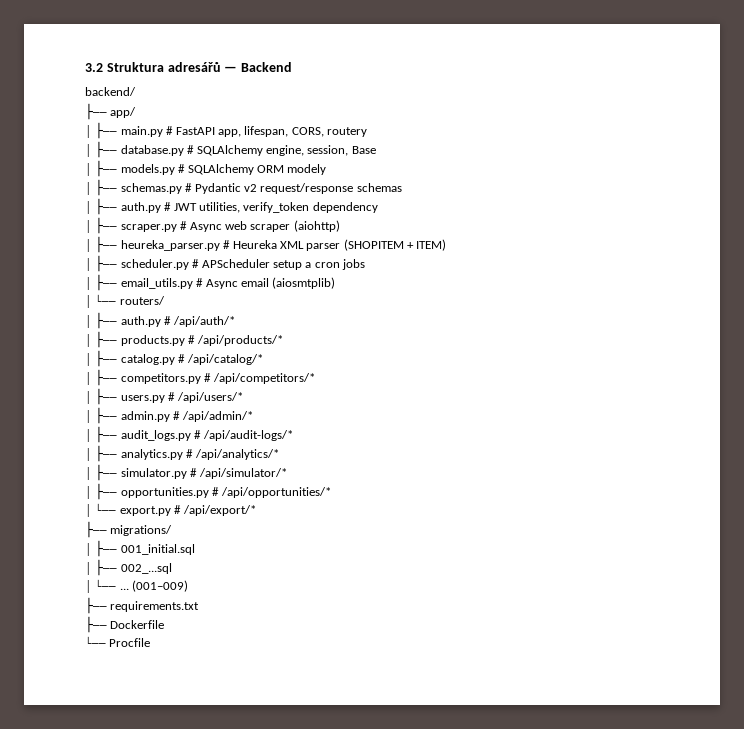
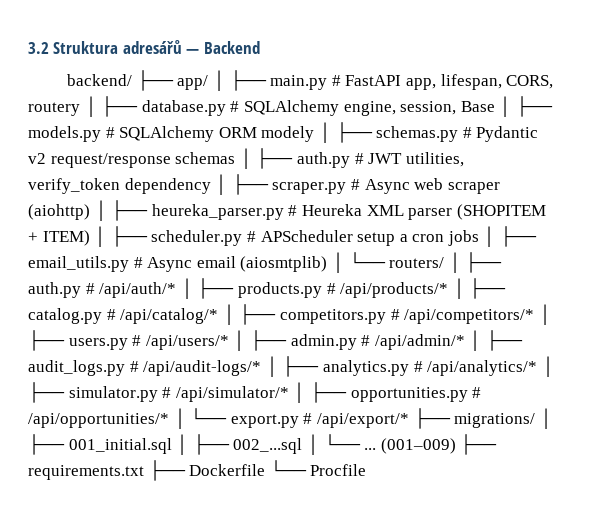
- backend/
- ├── app/
- │ ├── main.py # FastAPI app, lifespan, CORS, routery
- │ ├── database.py # SQLAlchemy engine, session, Base
- │ ├── models.py # SQLAlchemy ORM modely
- │ ├── schemas.py # Pydantic v2 request/response schemas
- │ ├── auth.py # JWT utilities, verify_token dependency
- │ ├── scraper.py # Async web scraper (aiohttp)
- │ ├── heureka_parser.py # Heureka XML parser (SHOPITEM + ITEM)
- │ ├── scheduler.py # APScheduler setup a cron jobs
- │ ├── email_utils.py # Async email (aiosmtplib)
- │ └── routers/
- │ ├── auth.py # /api/auth/*
- │ ├── products.py # /api/products/*
- │ ├── catalog.py # /api/catalog/*
- │ ├── competitors.py # /api/competitors/*
- │ ├── users.py # /api/users/*
- │ ├── admin.py # /api/admin/*
- │ ├── audit_logs.py # /api/audit-logs/*
- │ ├── analytics.py # /api/analytics/*
- │ ├── simulator.py # /api/simulator/*
- │ ├── opportunities.py # /api/opportunities/*
- │ └── export.py # /api/export/*
- ├── migrations/
- │ ├── 001_initial.sql
- │ ├── 002_...sql
- │ └── ...
+ backend/ ├── app/ │ ├── main.py # FastAPI app, lifespan, CORS, routery │ ├── database.py # SQLAlchemy engine, session, Base │ ├── models.py # SQLAlchemy ORM modely │ ├── schemas.py # Pydantic v2 request/response schemas │ ├── auth.py # JWT utilities, verify_token dependency │ ├── scraper.py # Async web scraper (aiohttp) │ ├── heureka_parser.py # Heureka XML parser (SHOPITEM + ITEM) │ ├── scheduler.py # APScheduler setup a cron jobs │ ├── email_utils.py # Async email (aiosmtplib) │ └── routers/ │ ├── auth.py # /api/auth/* │ ├── products.py # /api/products/* │ ├── catalog.py # /api/catalog/* │ ├── competitors.py # /api/competitors/* │ ├── users.py # /api/users/* │ ├── admin.py # /api/admin/* │ ├── audit_logs.py # /api/audit-logs/* │ ├── analytics.py # /api/analytics/* │ ├── simulator.py # /api/simulator/* │ ├── opportunities.py # /api/opportunities/* │ └── export.py # /api/export/* ├── migrations/ │ ├── 001_initial.sql │ ├── 002_...sql │ └── ...
- (001–009)
- ├── requirements.txt
- ├── Dockerfile
- └── Procfile
+ (001–009) ├── requirements.txt ├── Dockerfile └── Procfile

